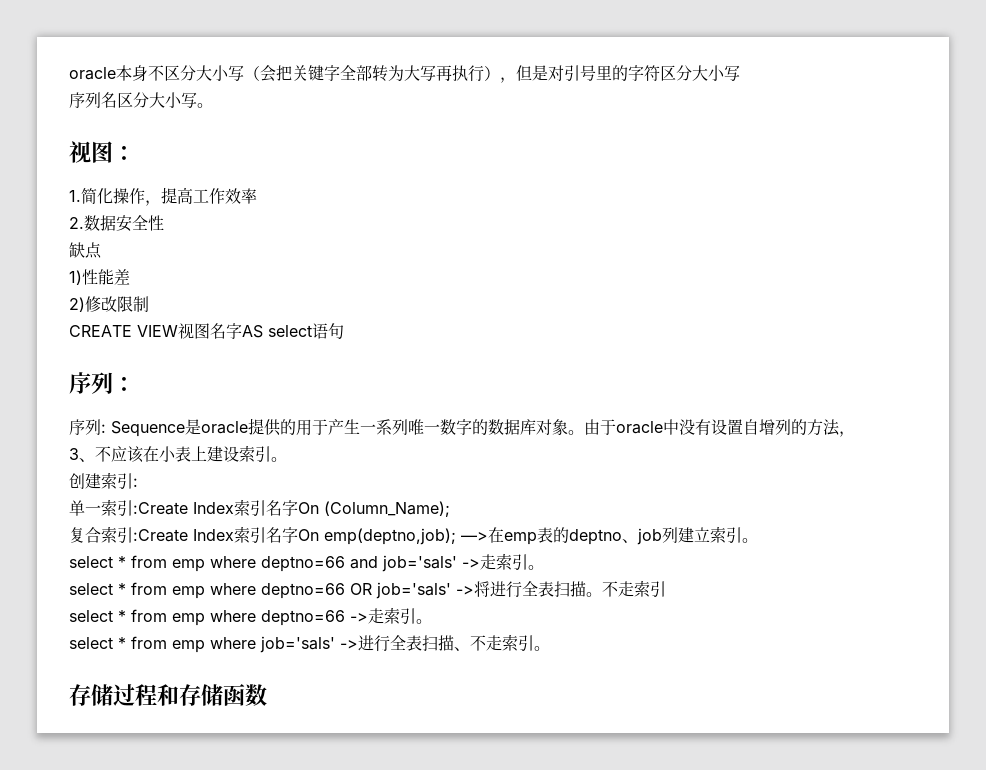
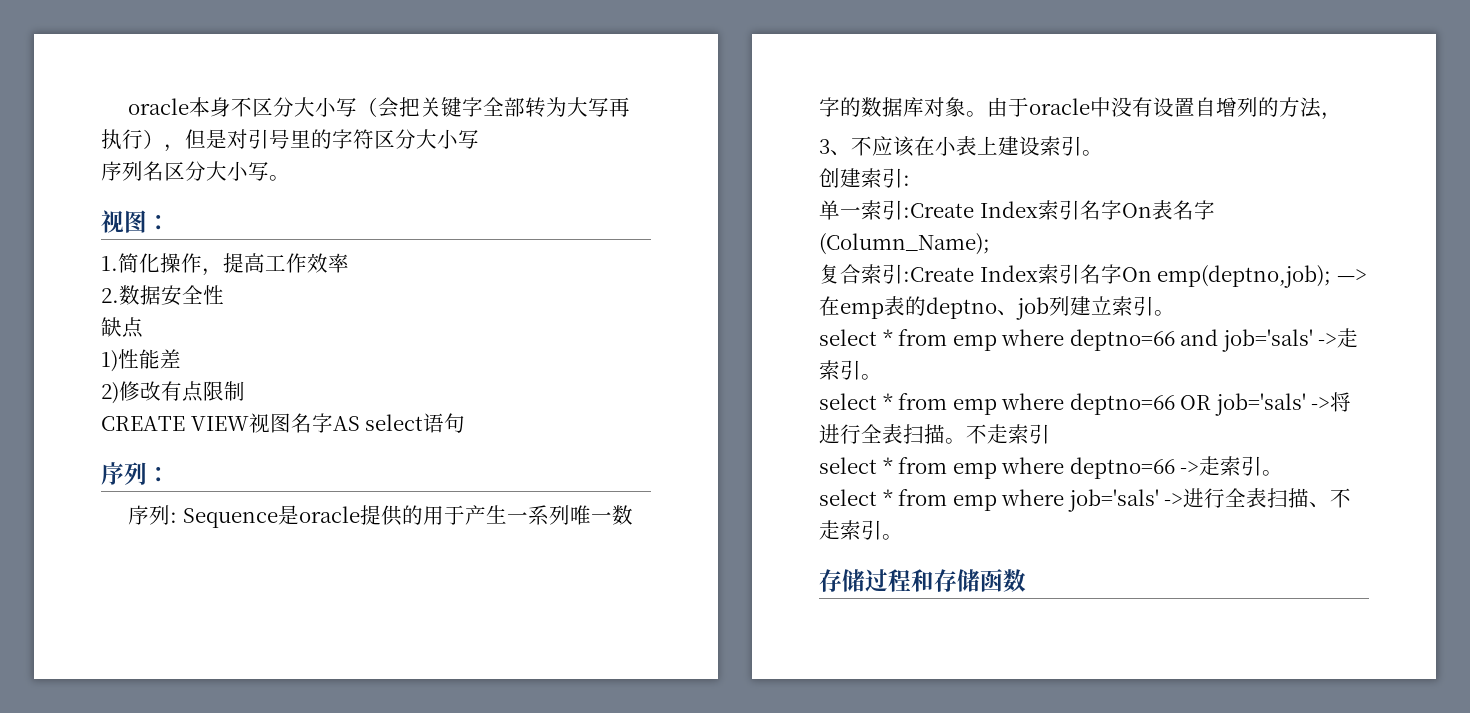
- 2)修改限制
+ 2)修改有点限制
- 单一索引:Create Index索引名字On (Column_Name);
+ 单一索引:Create Index索引名字On表名字(Column_Name);

